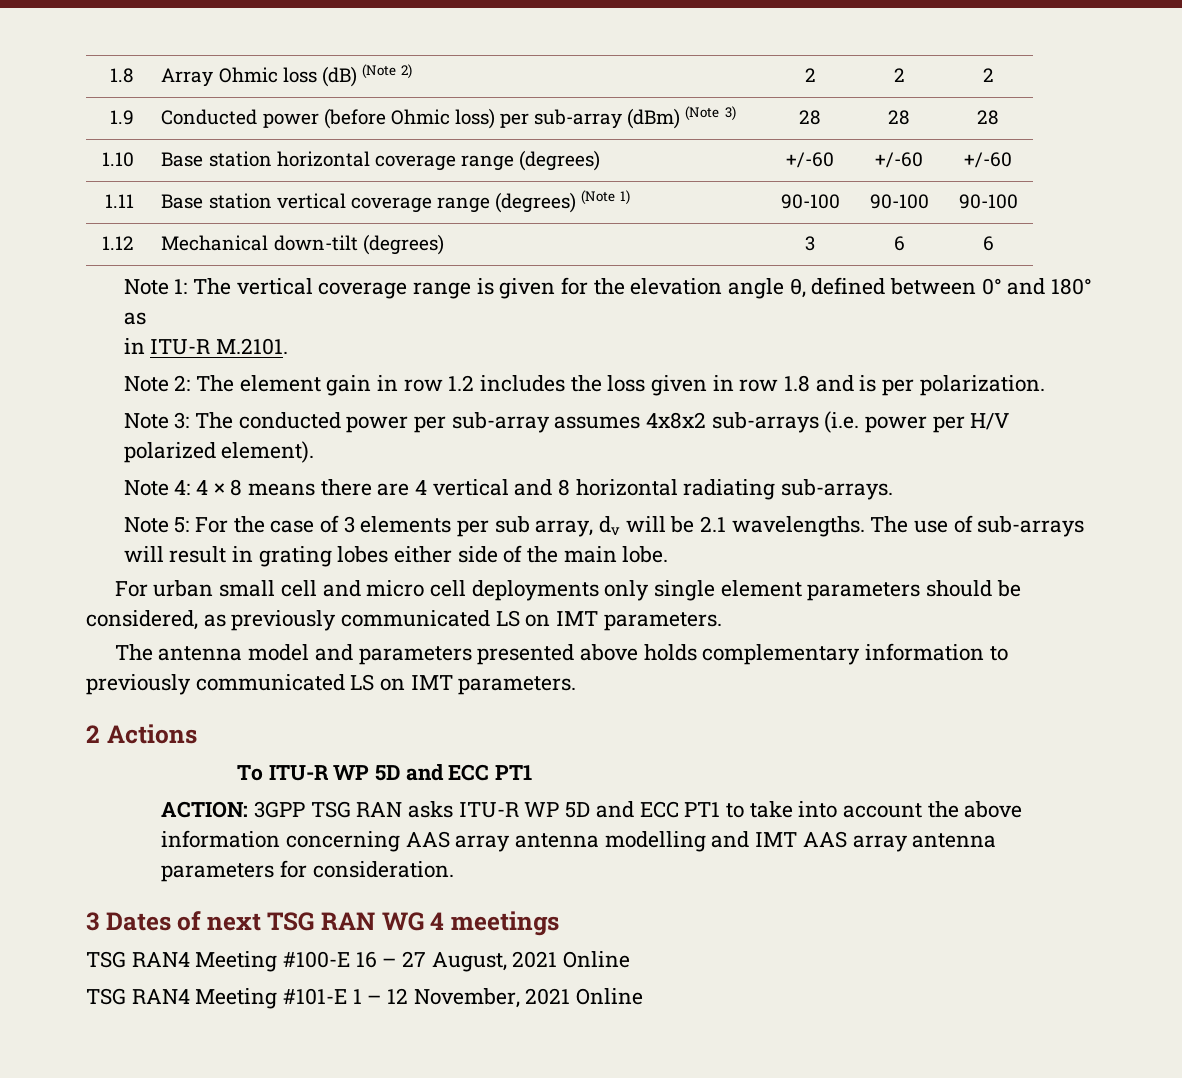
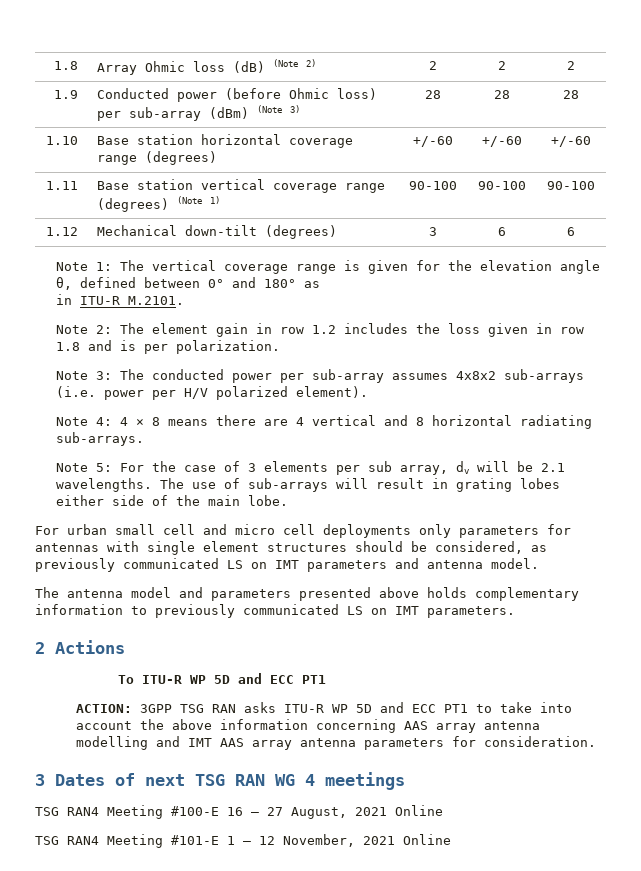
- For urban small cell and micro cell deployments only single element parameters should be considered, as previously communicated LS on IMT parameters.
+ For urban small cell and micro cell deployments only parameters for antennas with single element structures should be considered, as previously communicated LS on IMT parameters and antenna model.

